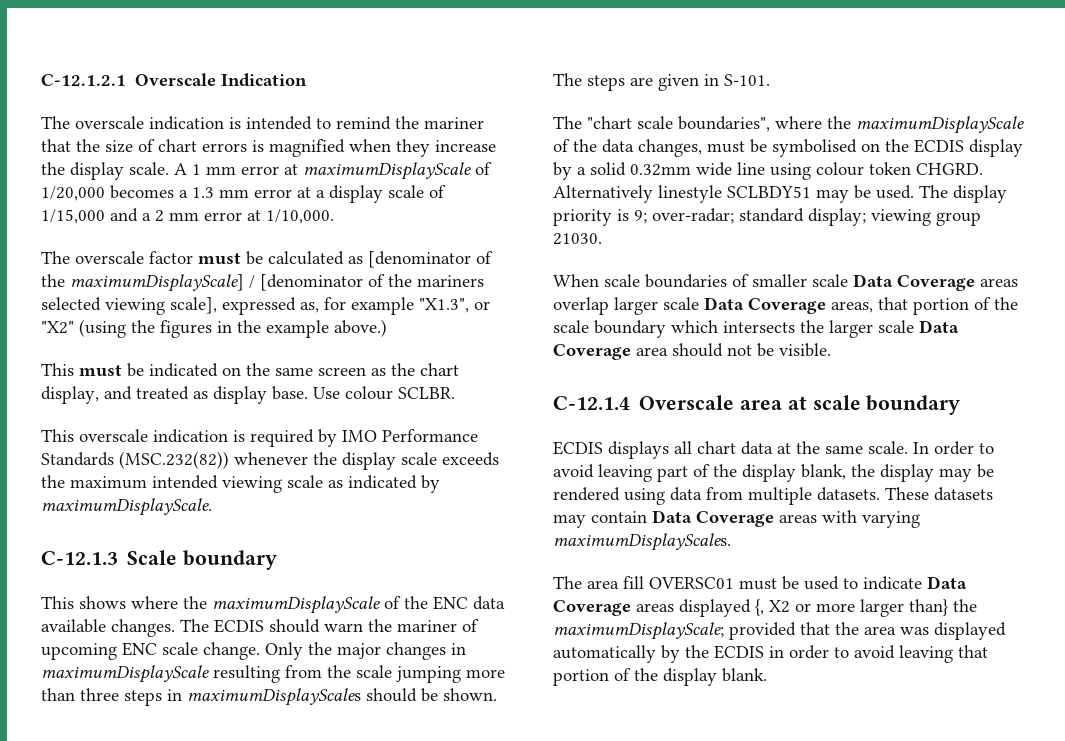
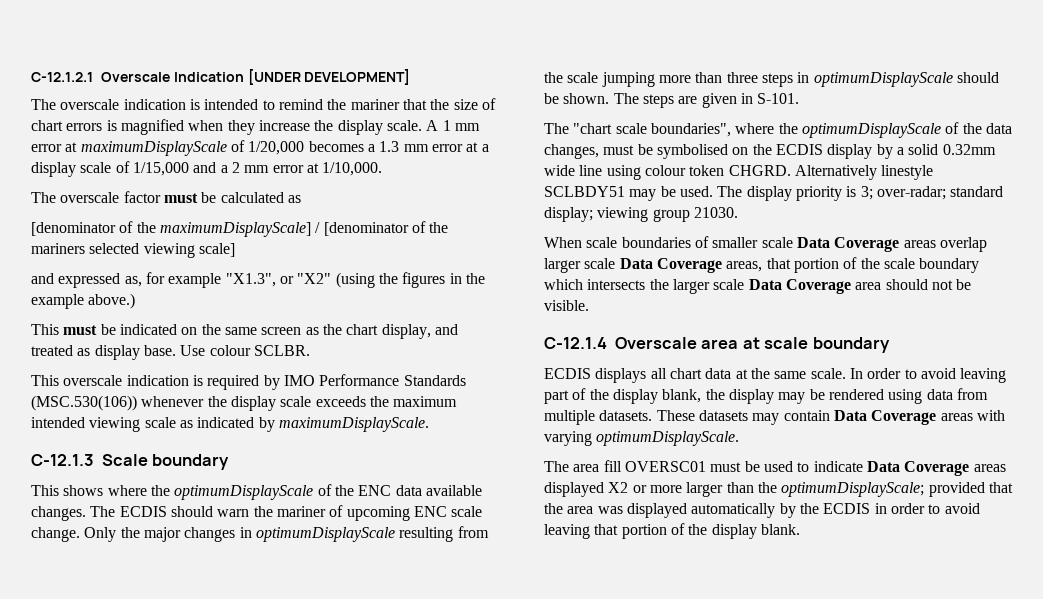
- C-12.1.2.1 Overscale Indication
+ C-12.1.2.1 Overscale Indication [UNDER DEVELOPMENT]
- The overscale factor must be calculated as [denominator of the maximumDisplayScale] / [denominator of the mariners selected viewing scale], expressed as, for example "X1.3", or "X2" (using the figures in the example above.)
+ The overscale factor must be calculated as
+ [denominator of the maximumDisplayScale] / [denominator of the mariners selected viewing scale]
+ and expressed as, for example "X1.3", or "X2" (using the figures in the example above.)
- This overscale indication is required by IMO Performance Standards (MSC.232(82)) whenever the display scale exceeds the maximum intended viewing scale as indicated by maximumDisplayScale.
+ This overscale indication is required by IMO Performance Standards (MSC.530(106)) whenever the display scale exceeds the maximum intended viewing scale as indicated by maximumDisplayScale.
- This shows where the maximumDisplayScale of the ENC data available changes.
+ This shows where the optimumDisplayScale of the ENC data available changes.
- Only the major changes in maximumDisplayScale resulting from the scale jumping more than three steps in maximumDisplayScales should be shown.
+ Only the major changes in optimumDisplayScale resulting from the scale jumping more than three steps in optimumDisplayScale should be shown.
- The "chart scale boundaries", where the maximumDisplayScale of the data changes, must be symbolised on the ECDIS display by a solid 0.32mm wide line using colour token CHGRD.
+ The "chart scale boundaries", where the optimumDisplayScale of the data changes, must be symbolised on the ECDIS display by a solid 0.32mm wide line using colour token CHGRD.
- The display priority is 9; over-radar; standard display; viewing group 21030.
+ The display priority is 3; over-radar; standard display; viewing group 21030.
- These datasets may contain Data Coverage areas with varying maximumDisplayScales.
+ These datasets may contain Data Coverage areas with varying optimumDisplayScale.
- The area fill OVERSC01 must be used to indicate Data Coverage areas displayed {, X2 or more larger than} the maximumDisplayScale; provided that the area was displayed automatically by the ECDIS in order to avoid leaving that portion of the display blank.
+ The area fill OVERSC01 must be used to indicate Data Coverage areas displayed X2 or more larger than the optimumDisplayScale; provided that the area was displayed automatically by the ECDIS in order to avoid leaving that portion of the display blank.

